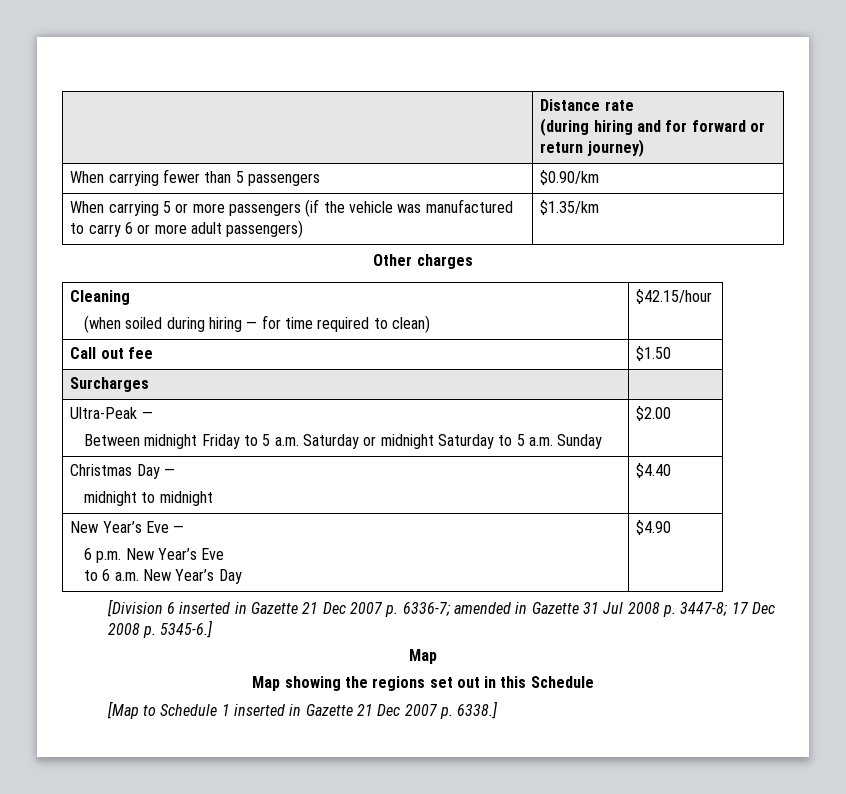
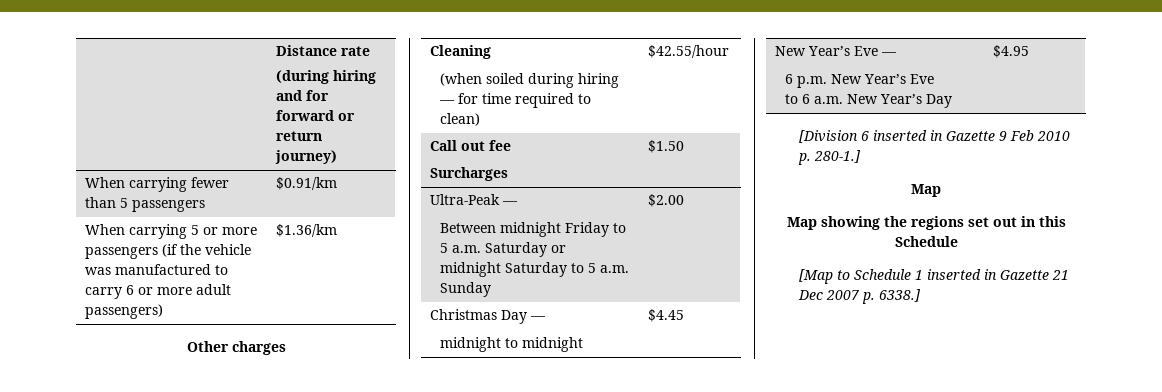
- When carrying fewer than 5 passengers | $0.90/km
+ When carrying fewer than 5 passengers | $0.91/km
- When carrying 5 or more passengers (if the vehicle was manufactured to carry 6 or more adult passengers) | $1.35/km
+ When carrying 5 or more passengers (if the vehicle was manufactured to carry 6 or more adult passengers) | $1.36/km
  Cleaning
- (when soiled during hiring — for time required to clean) | $42.15/hour
+ (when soiled during hiring — for time required to clean) | $42.55/hour
  Christmas Day —
- midnight to midnight | $4.40
+ midnight to midnight | $4.45
  New Year’s Eve —
  6 p.m. New Year’s Eve
- to 6 a.m. New Year’s Day | $4.90
+ to 6 a.m. New Year’s Day | $4.95
- [Division 6 inserted in Gazette 21 Dec 2007 p. 6336-7; amended in Gazette 31 Jul 2008 p. 3447-8; 17 Dec 2008 p. 5345-6.]
+ [Division 6 inserted in Gazette 9 Feb 2010 p. 280-1.]

